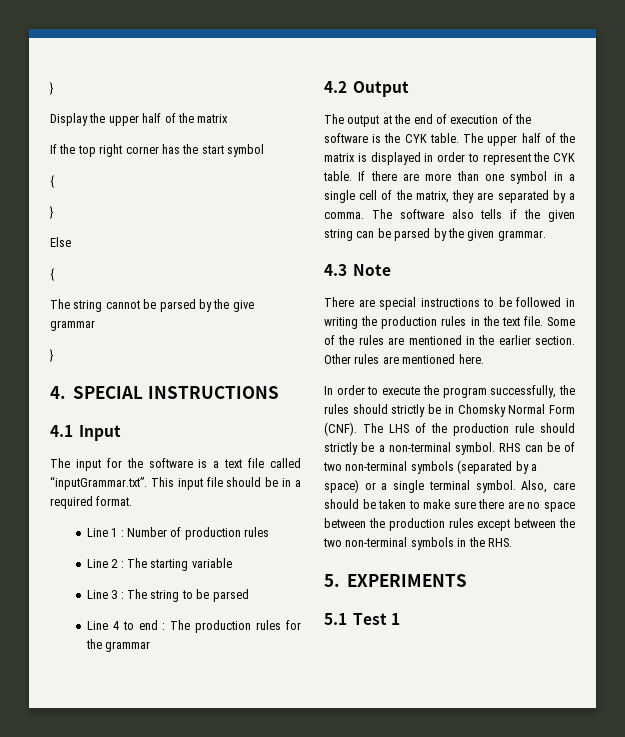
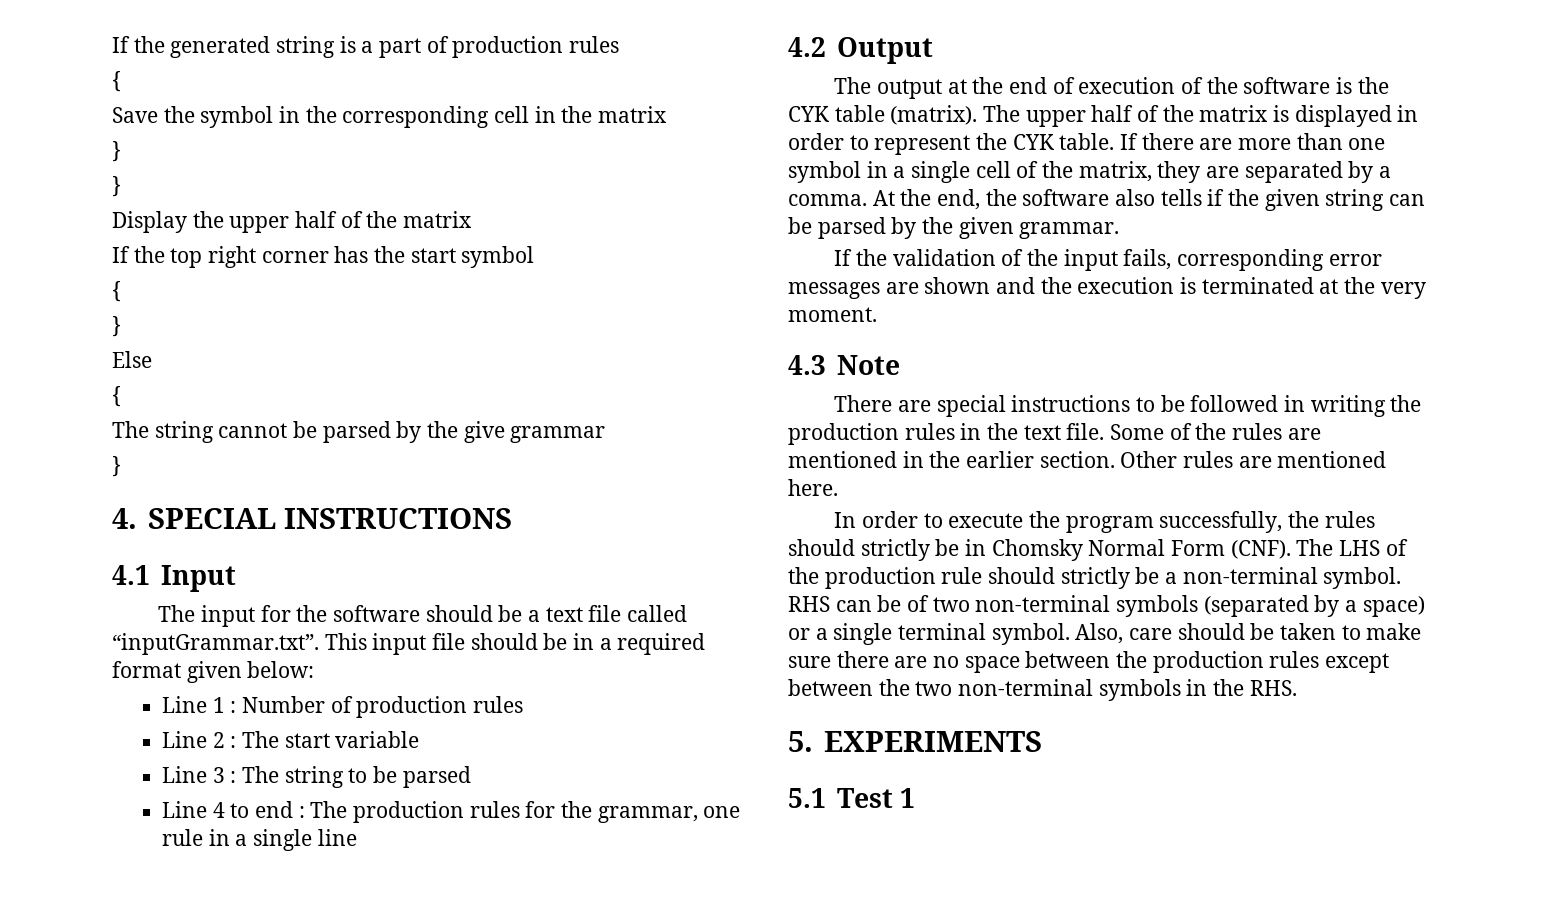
+ If the generated string is a part of production rules
+ {
+ Save the symbol in the corresponding cell in the matrix
+ }
- The input for the software is a text file called “inputGrammar.txt”. This input file should be in a required format.
+ The input for the software should be a text file called “inputGrammar.txt”. This input file should be in a required format given below:
- Line 2 : The starting variable
+ Line 2 : The start variable
- Line 4 to end : The production rules for the grammar
+ Line 4 to end : The production rules for the grammar, one rule in a single line
- The output at the end of execution of the software is the CYK table.
+ The output at the end of execution of the software is the CYK table (matrix).
- The software also tells if the given string can be parsed by the given grammar.
+ At the end, the software also tells if the given string can be parsed by the given grammar.
+ If the validation of the input fails, corresponding error messages are shown and the execution is terminated at the very moment.

